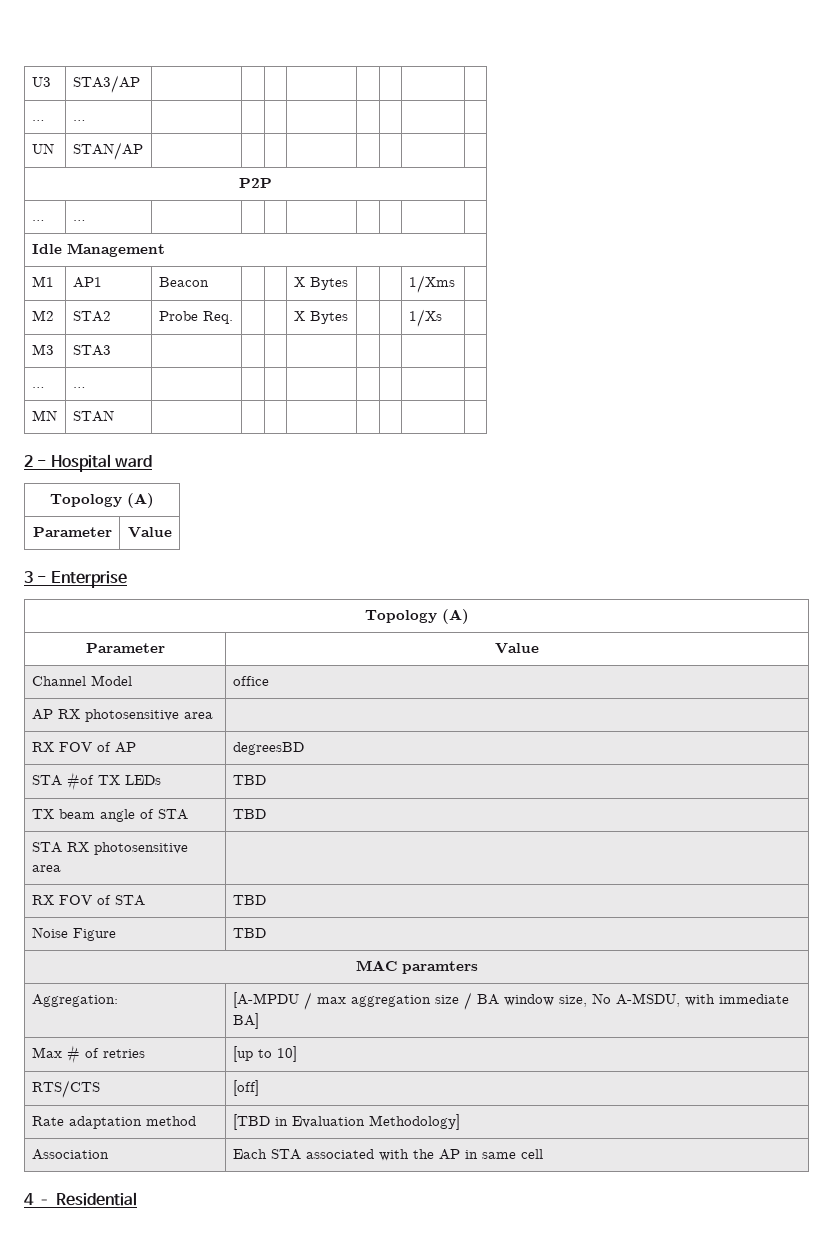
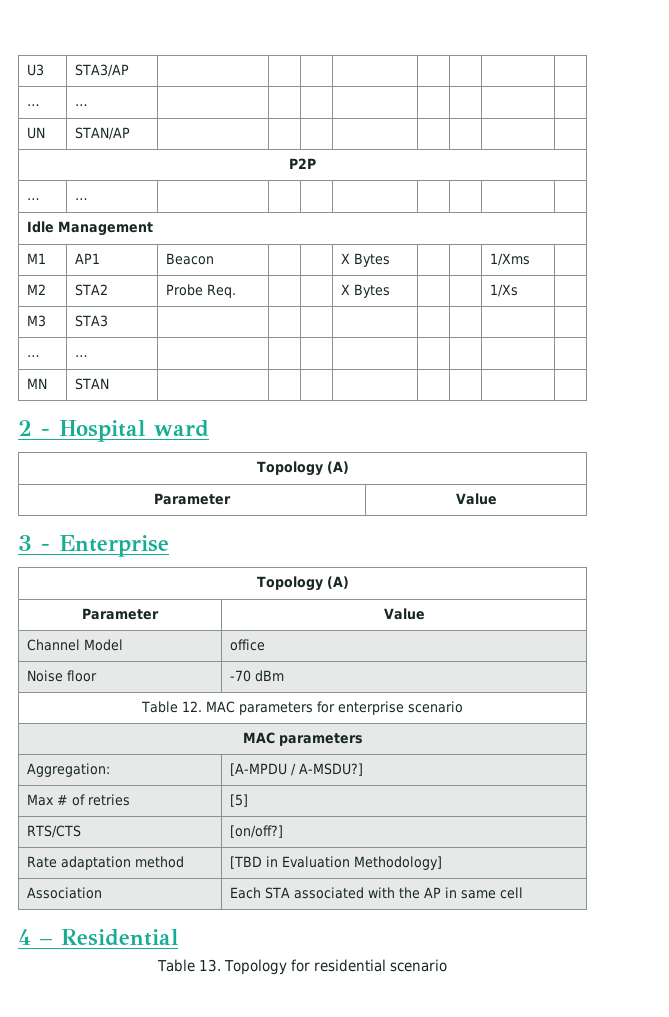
- AP RX photosensitive area |
- RX FOV of AP | degreesBD
- STA #of TX LEDs | TBD
- TX beam angle of STA | TBD
- STA RX photosensitive area |
- RX FOV of STA | TBD
- Noise Figure | TBD
- MAC paramters
+ Noise floor | -70 dBm
+ Table 12. MAC parameters for enterprise scenario
+ MAC parameters
- Aggregation: | [A-MPDU / max aggregation size / BA window size, No A-MSDU, with immediate BA]
+ Aggregation: | [A-MPDU / A-MSDU?]
- Max # of retries | [up to 10]
+ Max # of retries | [5]
- RTS/CTS | [off]
+ RTS/CTS | [on/off?]
+ Table 13. Topology for residential scenario

